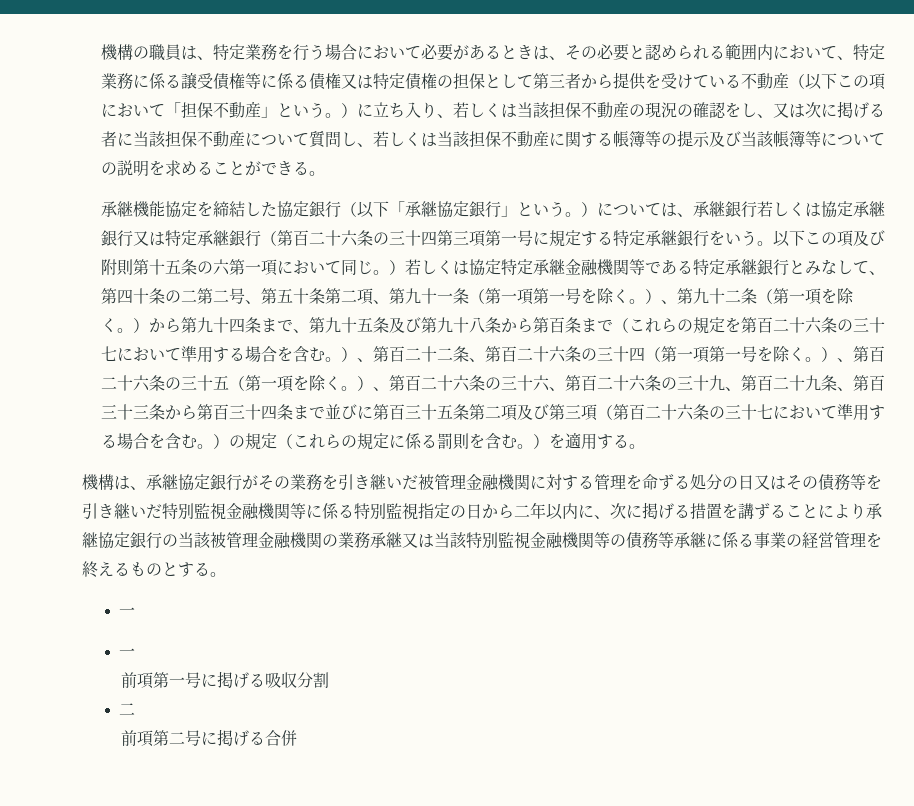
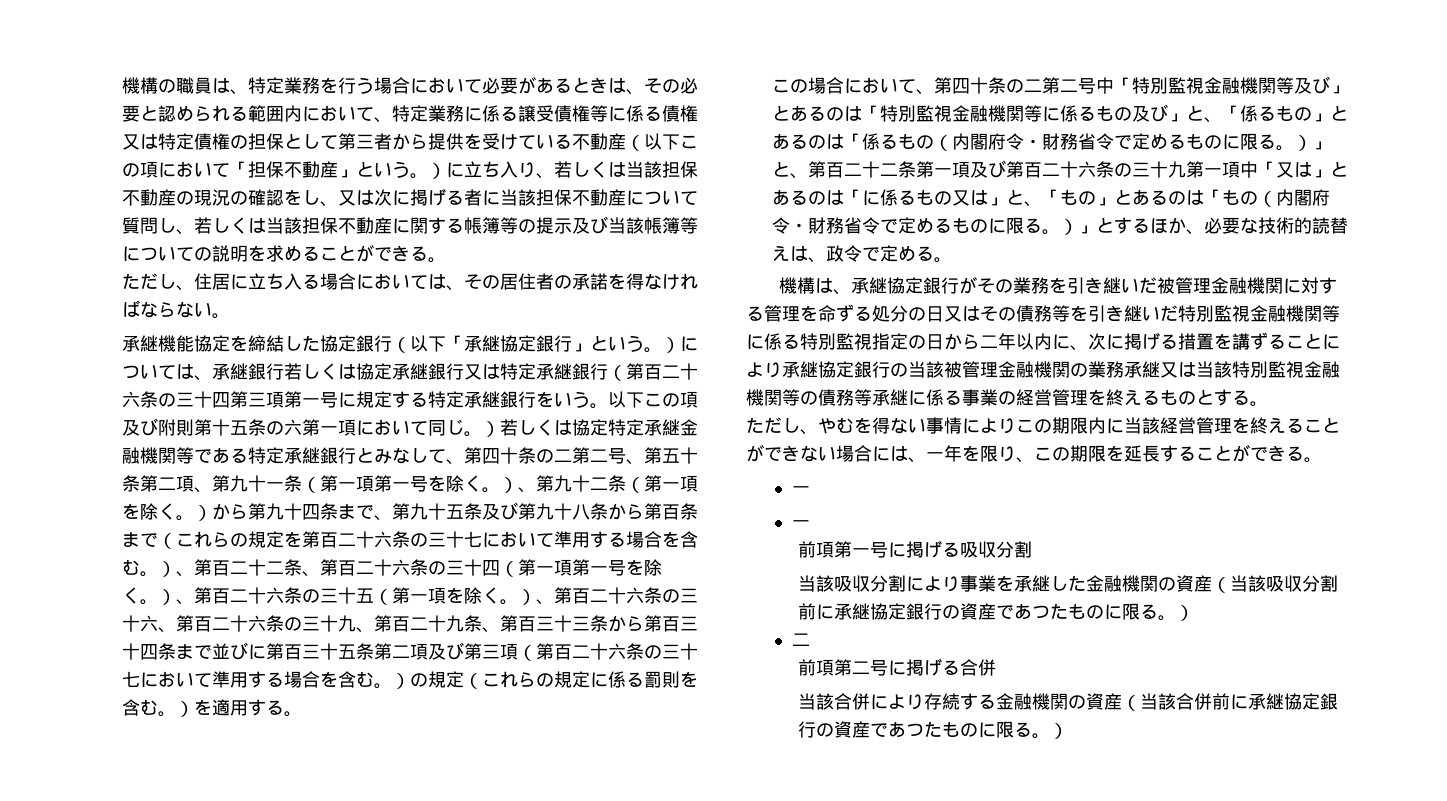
+ ただし、住居に立ち入る場合においては、その居住者の承諾を得なければならない。
+ この場合において、第四十条の二第二号中「特別監視金融機関等及び」とあるのは「特別監視金融機関等に係るもの及び」と、「係るもの」とあるのは「係るもの（内閣府令・財務省令で定めるものに限る。）」と、第百二十二条第一項及び第百二十六条の三十九第一項中「又は」とあるのは「に係るもの又は」と、「もの」とあるのは「もの（内閣府令・財務省令で定めるものに限る。）」とするほか、必要な技術的読替えは、政令で定める。
+ ただし、やむを得ない事情によりこの期限内に当該経営管理を終えることができない場合には、一年を限り、この期限を延長することができる。
+ 当該吸収分割により事業を承継した金融機関の資産（当該吸収分割前に承継協定銀行の資産であつたものに限る。）
+ 当該合併により存続する金融機関の資産（当該合併前に承継協定銀行の資産であつたものに限る。）

